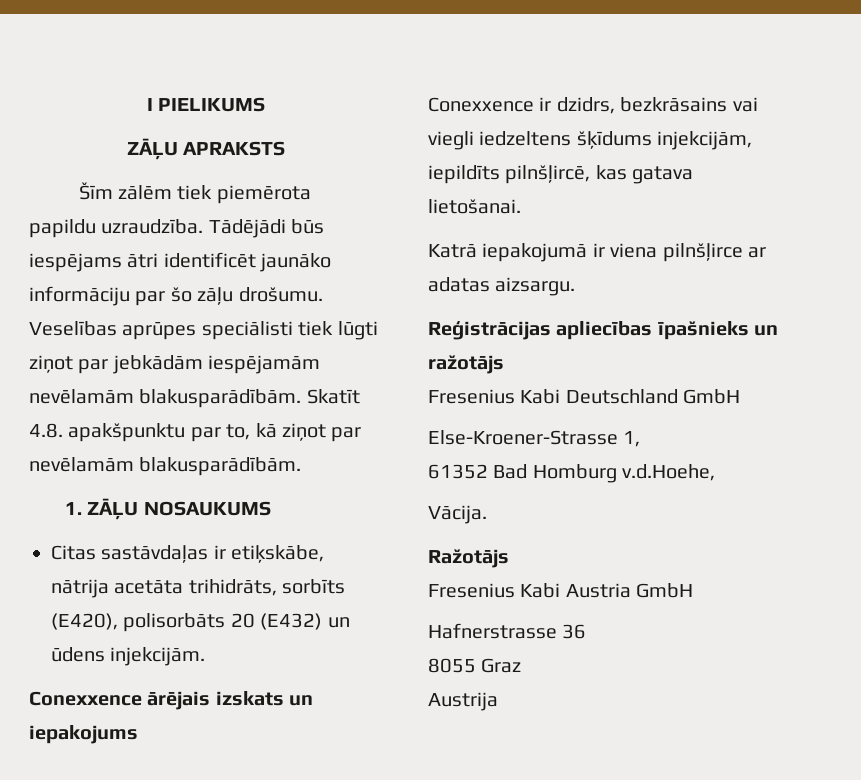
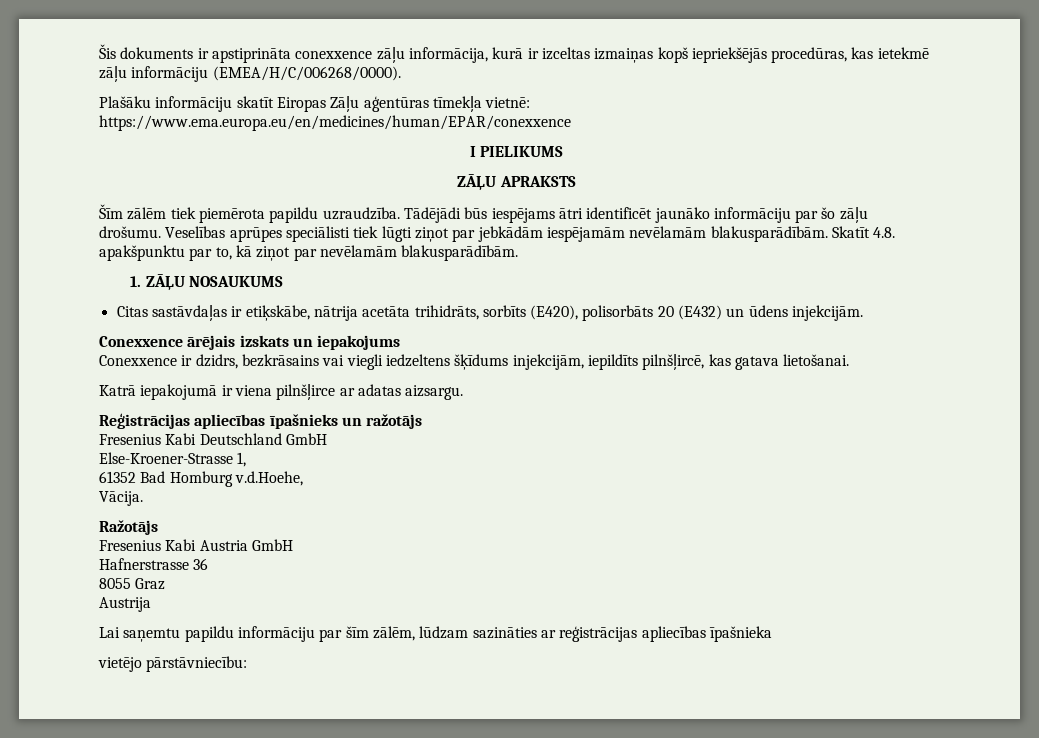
+ Šis dokuments ir apstiprināta conexxence zāļu informācija, kurā ir izceltas izmaiņas kopš iepriekšējās procedūras, kas ietekmē zāļu informāciju (EMEA/H/C/006268/0000).
+ Plašāku informāciju skatīt Eiropas Zāļu aģentūras tīmekļa vietnē: https://www.ema.europa.eu/en/medicines/human/EPAR/conexxence
+ Lai saņemtu papildu informāciju par šīm zālēm, lūdzam sazināties ar reģistrācijas apliecības īpašnieka
+ vietējo pārstāvniecību:

